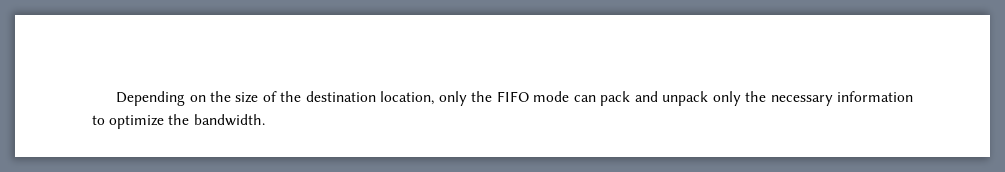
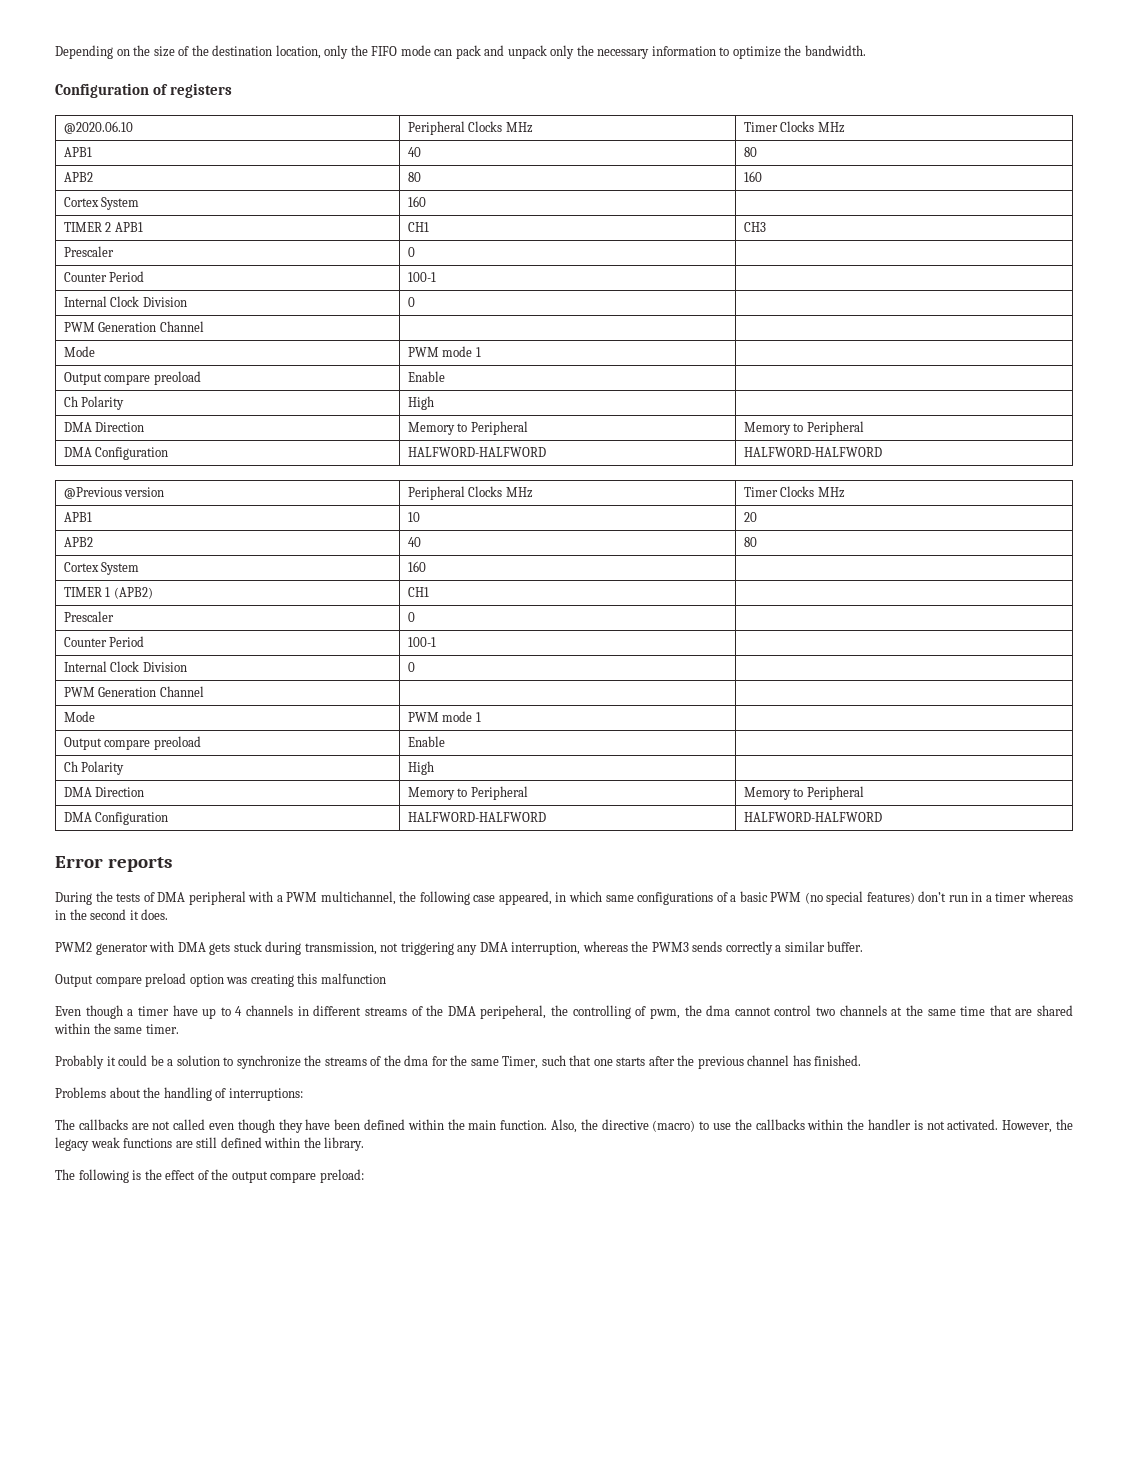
+ Configuration of registers
+ @2020.06.10 | Peripheral Clocks MHz | Timer Clocks MHz
+ APB1 | 40 | 80
+ APB2 | 80 | 160
+ Cortex System | 160 |
+ TIMER 2 APB1 | CH1 | CH3
+ Prescaler | 0 |
+ Counter Period | 100-1 |
+ Internal Clock Division | 0 |
+ PWM Generation Channel | |
+ Mode | PWM mode 1 |
+ Output compare preoload | Enable |
+ Ch Polarity | High |
+ DMA Direction | Memory to Peripheral | Memory to Peripheral
+ DMA Configuration | HALFWORD-HALFWORD | HALFWORD-HALFWORD
+ @Previous version | Peripheral Clocks MHz | Timer Clocks MHz
+ APB1 | 10 | 20
+ APB2 | 40 | 80
+ Cortex System | 160 |
+ TIMER 1 (APB2) | CH1 |
+ Prescaler | 0 |
+ Counter Period | 100-1 |
+ Internal Clock Division | 0 |
+ PWM Generation Channel | |
+ Mode | PWM mode 1 |
+ Output compare preoload | Enable |
+ Ch Polarity | High |
+ DMA Direction | Memory to Peripheral | Memory to Peripheral
+ DMA Configuration | HALFWORD-HALFWORD | HALFWORD-HALFWORD
+ Error reports
+ During the tests of DMA peripheral with a PWM multichannel, the following case appeared, in which same configurations of a basic PWM (no special features) don’t run in a timer whereas in the second it does.
+ PWM2 generator with DMA gets stuck during transmission, not triggering any DMA interruption, whereas the PWM3 sends correctly a similar buffer.
+ Output compare preload option was creating this malfunction
+ Even though a timer have up to 4 channels in different streams of the DMA peripeheral, the controlling of pwm, the dma cannot control two channels at the same time that are shared within the same timer.
+ Probably it could be a solution to synchronize the streams of the dma for the same Timer, such that one starts after the previous channel has finished.
+ Problems about the handling of interruptions:
+ The callbacks are not called even though they have been defined within the main function. Also, the directive (macro) to use the callbacks within the handler is not activated. However, the legacy weak functions are still defined within the library.
+ The following is the effect of the output compare preload:

